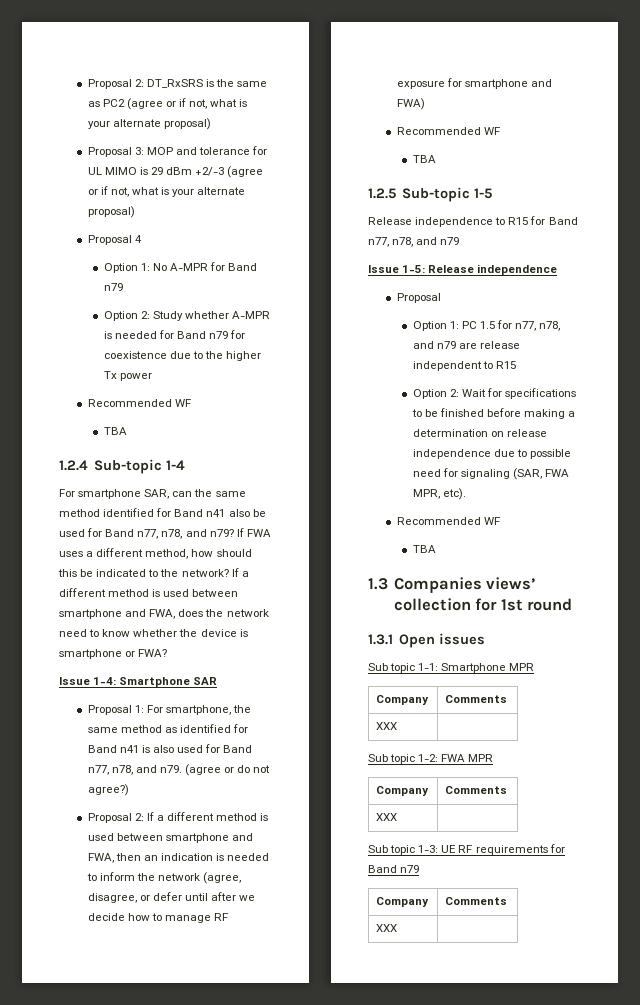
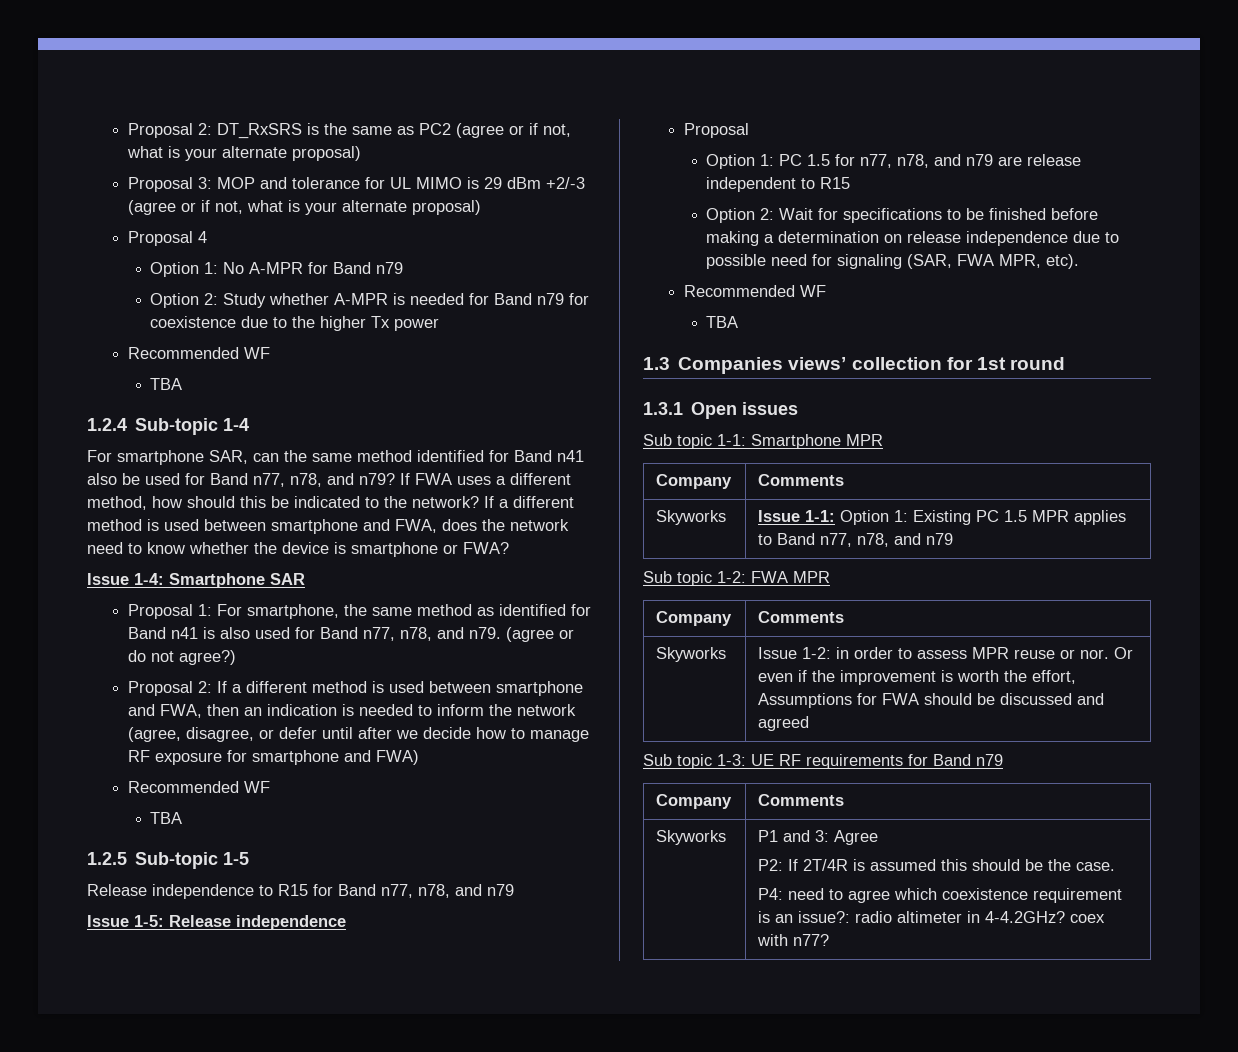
  Sub topic 1-1: Smartphone MPR
  Company | Comments
- XXX |
+ Skyworks | Issue 1-1: Option 1: Existing PC 1.5 MPR applies to Band n77, n78, and n79
  Sub topic 1-2: FWA MPR
  Company | Comments
- XXX |
+ Skyworks | Issue 1-2: in order to assess MPR reuse or nor. Or even if the improvement is worth the effort, Assumptions for FWA should be discussed and agreed
  Sub topic 1-3: UE RF requirements for Band n79
  Company | Comments
- XXX |
+ Skyworks | P1 and 3: Agree
+ P2: If 2T/4R is assumed this should be the case.
+ P4: need to agree which coexistence requirement is an issue?: radio altimeter in 4-4.2GHz? coex with n77?

